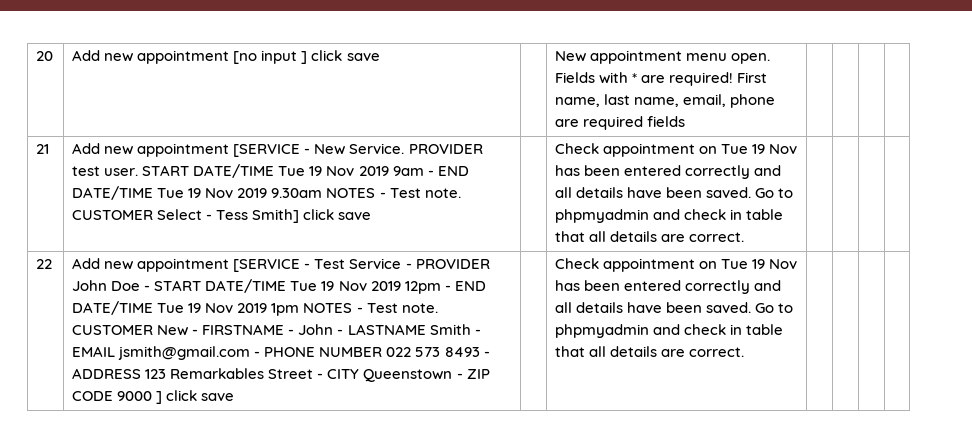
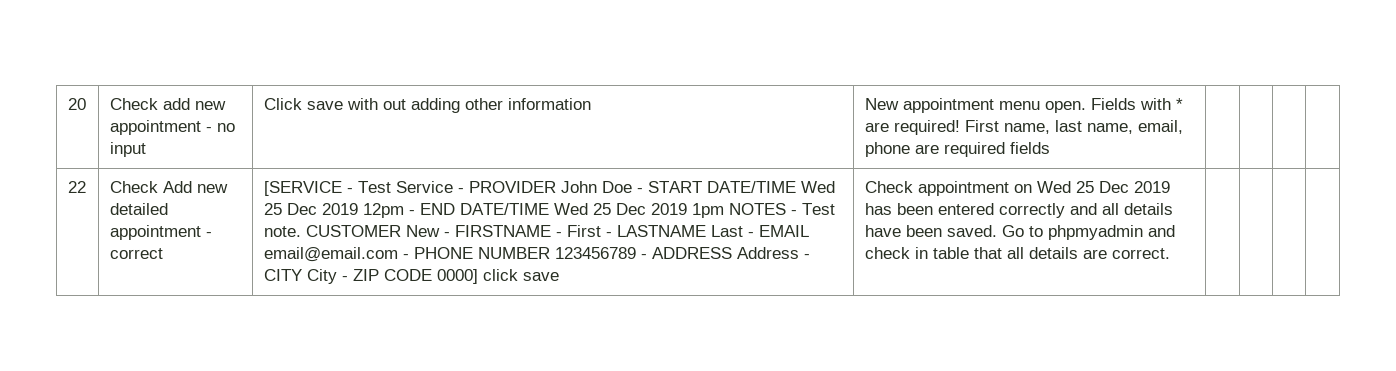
- 20 | Add new appointment [no input ] click save | | New appointment menu open. Fields with * are required! First name, last name, email, phone are required fields | | | |
+ 20 | Check add new appointment - no input | Click save with out adding other information | New appointment menu open. Fields with * are required! First name, last name, email, phone are required fields | | | |
- 21 | Add new appointment [SERVICE - New Service. PROVIDER test user. START DATE/TIME Tue 19 Nov 2019 9am - END DATE/TIME Tue 19 Nov 2019 9.30am NOTES - Test note. CUSTOMER Select - Tess Smith] click save | | Check appointment on Tue 19 Nov has been entered correctly and all details have been saved.
+ 22 | Check Add new detailed appointment - correct | [SERVICE - Test Service - PROVIDER John Doe - START DATE/TIME Wed 25 Dec 2019 12pm - END DATE/TIME Wed 25 Dec 2019 1pm NOTES - Test note. CUSTOMER New - FIRSTNAME - First - LASTNAME Last - EMAIL email@email.com - PHONE NUMBER 123456789 - ADDRESS Address - CITY City - ZIP CODE 0000] click save | Check appointment on Wed 25 Dec 2019 has been entered correctly and all details have been saved.
- 22 | Add new appointment [SERVICE - Test Service - PROVIDER John Doe - START DATE/TIME Tue 19 Nov 2019 12pm - END DATE/TIME Tue 19 Nov 2019 1pm NOTES - Test note. CUSTOMER New - FIRSTNAME - John - LASTNAME Smith - EMAIL jsmith@gmail.com - PHONE NUMBER 022 573 8493 - ADDRESS 123 Remarkables Street - CITY Queenstown - ZIP CODE 9000 ] click save | | Check appointment on Tue 19 Nov has been entered correctly and all details have been saved. Go to phpmyadmin and check in table that all details are correct.

